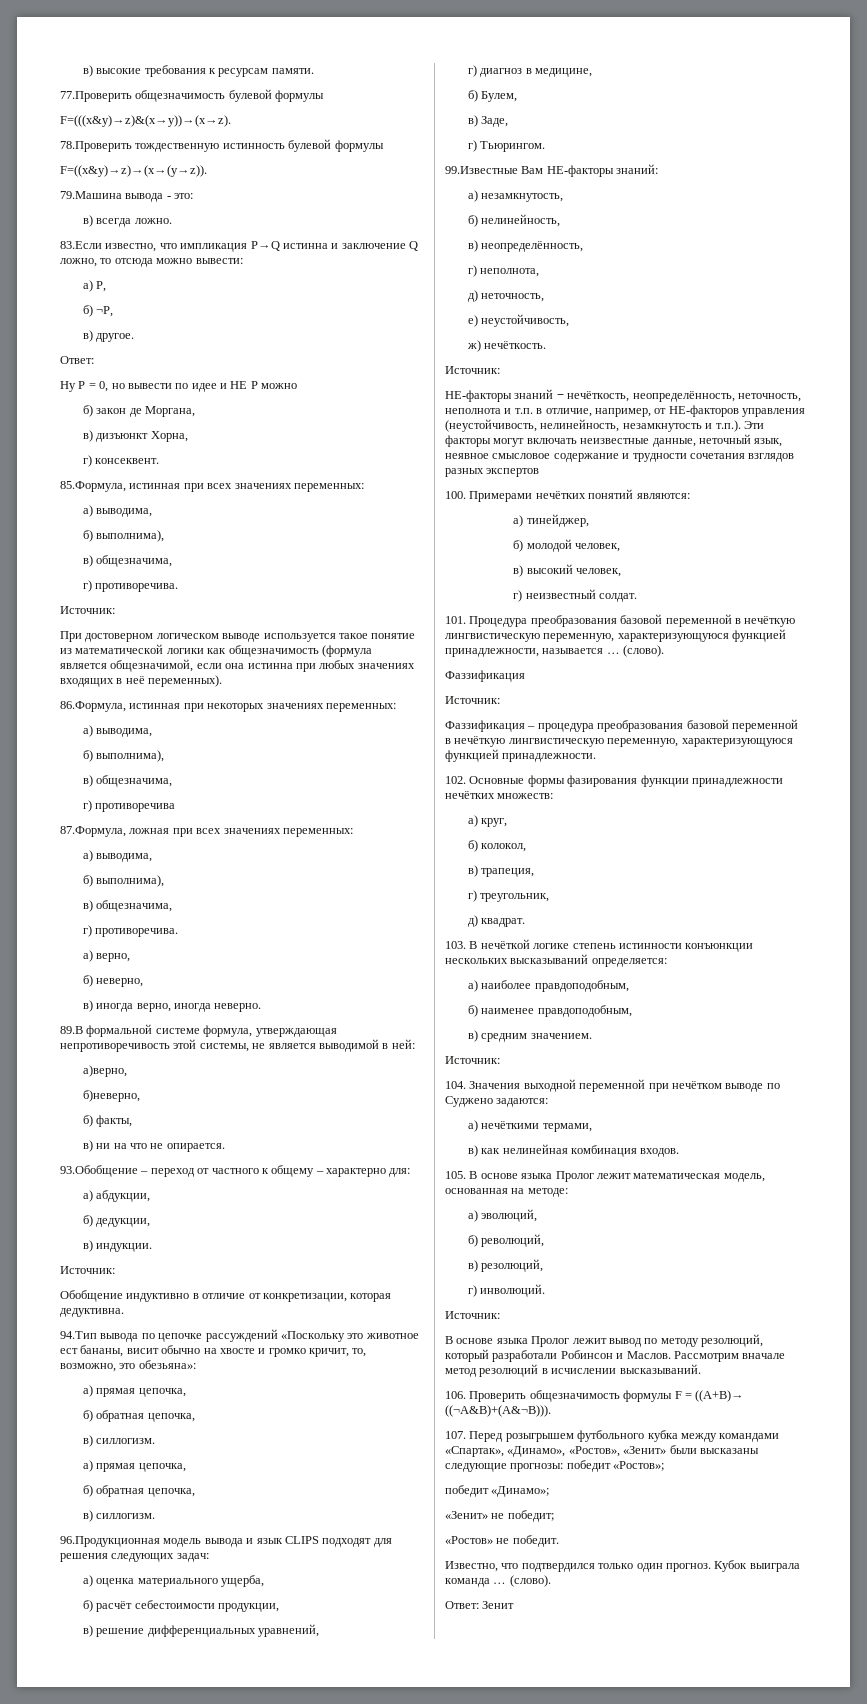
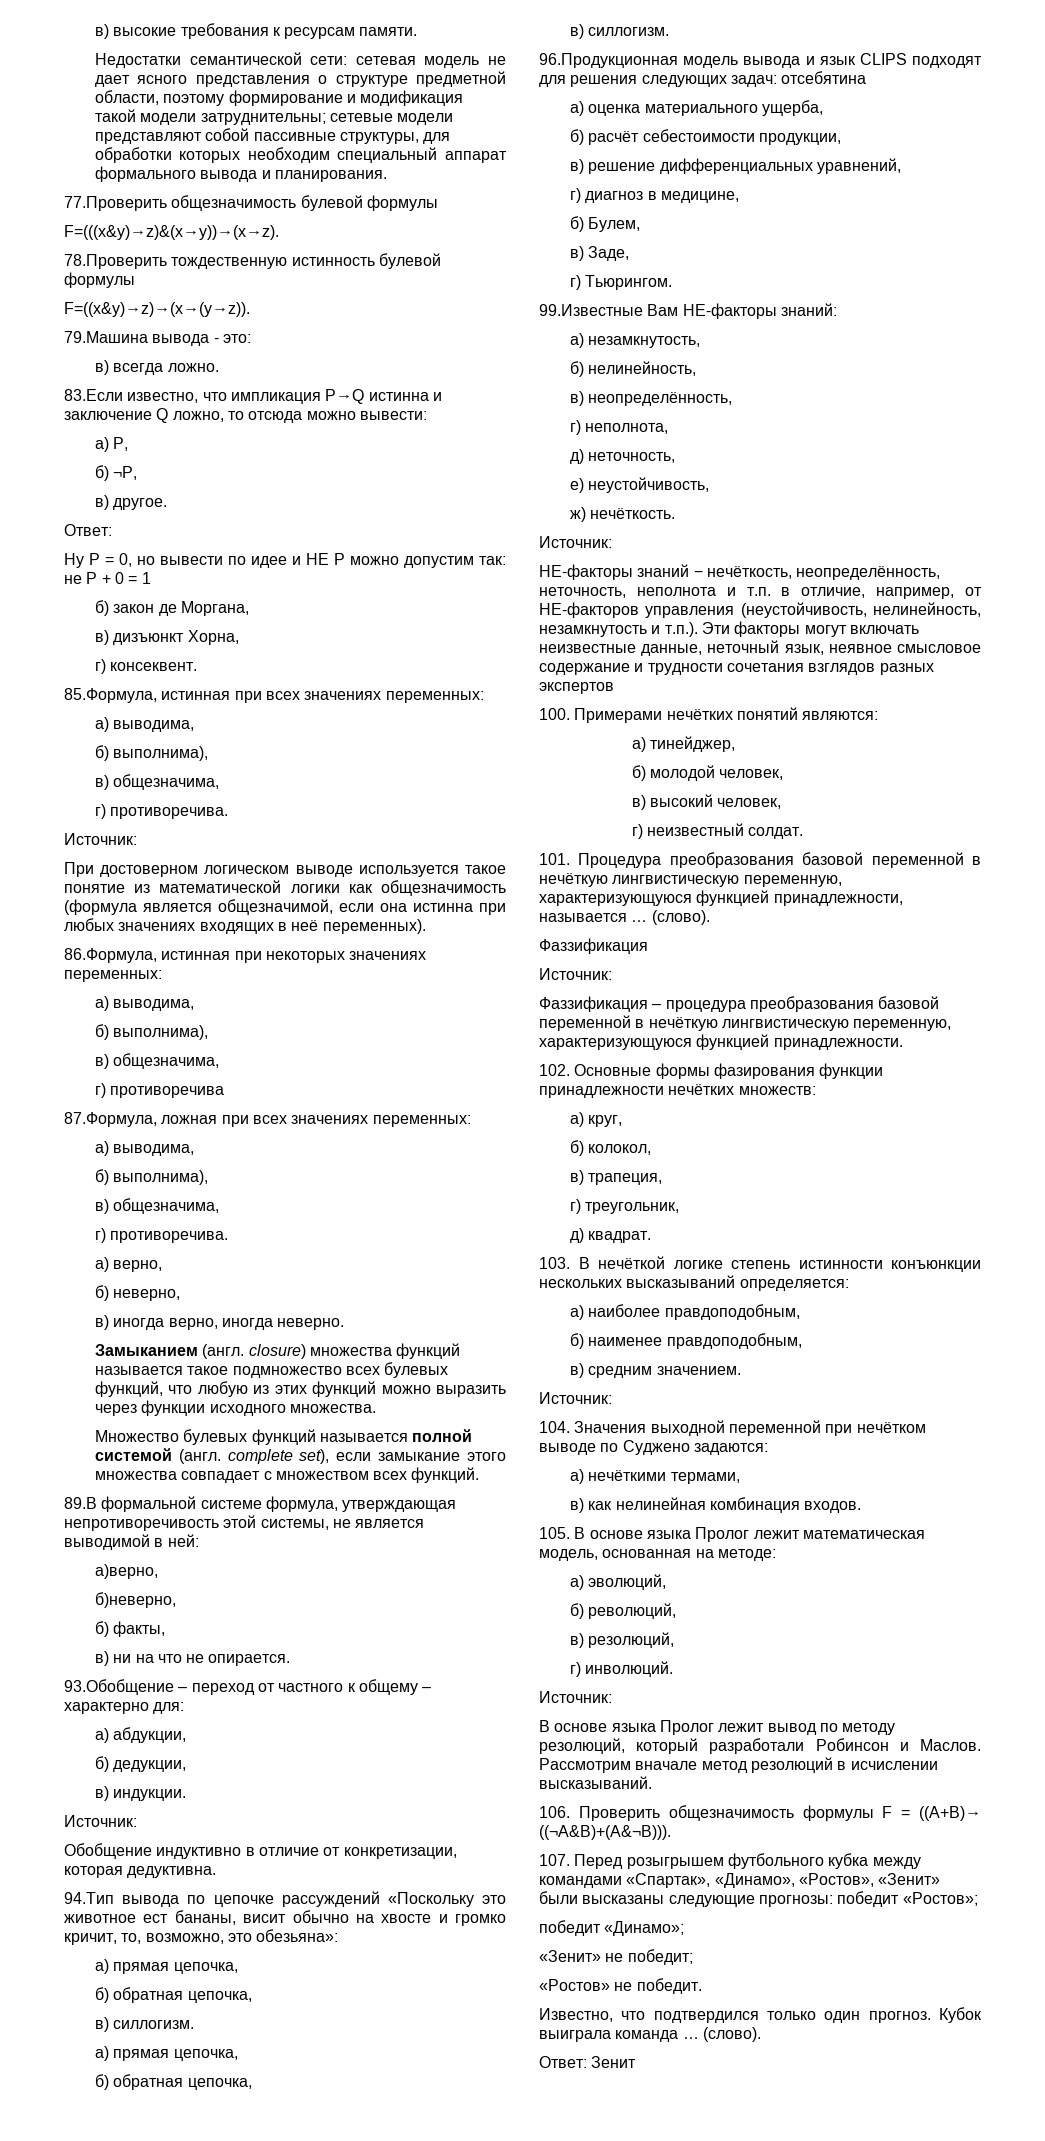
+ Недостатки семантической сети: сетевая модель не дает ясного представления о структуре предметной области, поэтому формирование и модификация такой модели затруднительны; сетевые модели представляют собой пассивные структуры, для обработки которых необходим специальный аппарат формального вывода и планирования.
- Ну P = 0, но вывести по идее и НЕ P можно
+ Ну P = 0, но вывести по идее и НЕ P можно допустим так: не Р + 0 = 1
+ Замыканием (англ. сlosure) множества функций называется такое подмножество всех булевых функций, что любую из этих функций можно выразить через функции исходного множества.
+ Множество булевых функций называется полной системой (англ. complete set), если замыкание этого множества совпадает с множеством всех функций.
- 96.Продукционная модель вывода и язык CLIPS подходят для решения следующих задач:
+ 96.Продукционная модель вывода и язык CLIPS подходят для решения следующих задач: отсебятина

